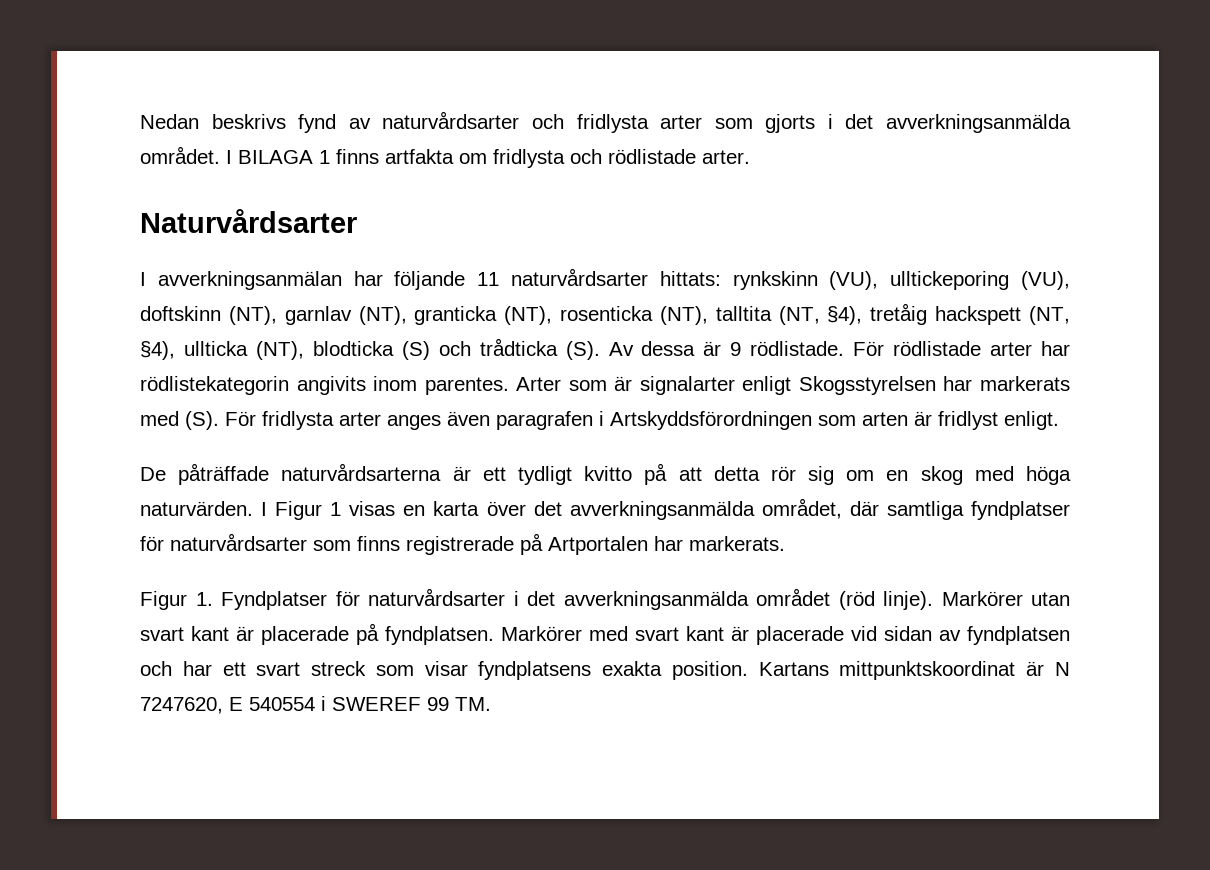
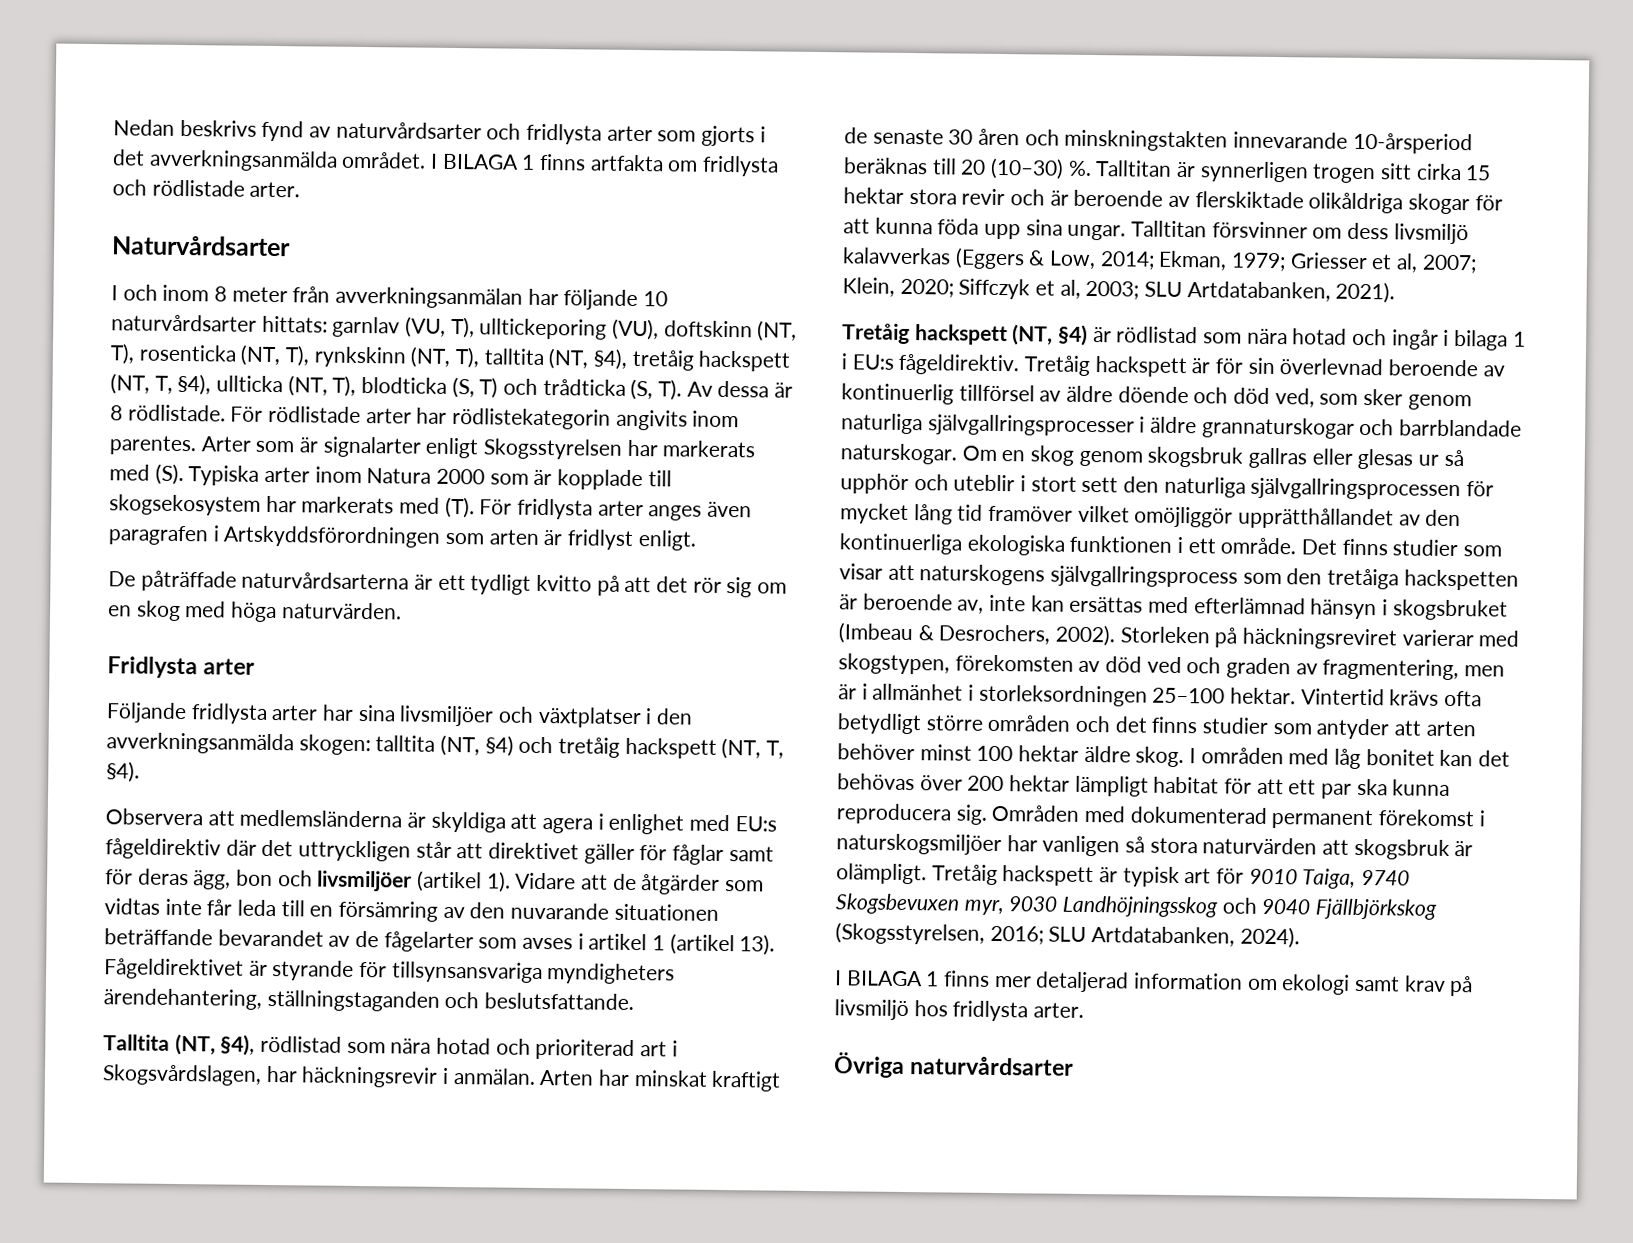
- I avverkningsanmälan har följande 11 naturvårdsarter hittats: rynkskinn (VU), ulltickeporing (VU), doftskinn (NT), garnlav (NT), granticka (NT), rosenticka (NT), talltita (NT, §4), tretåig hackspett (NT, §4), ullticka (NT), blodticka (S) och trådticka (S). Av dessa är 9 rödlistade.
+ I och inom 8 meter från avverkningsanmälan har följande 10 naturvårdsarter hittats: garnlav (VU, T), ulltickeporing (VU), doftskinn (NT, T), rosenticka (NT, T), rynkskinn (NT, T), talltita (NT, §4), tretåig hackspett (NT, T, §4), ullticka (NT, T), blodticka (S, T) och trådticka (S, T). Av dessa är 8 rödlistade.
- Arter som är signalarter enligt Skogsstyrelsen har markerats med (S). För fridlysta arter anges även paragrafen i Artskyddsförordningen som arten är fridlyst enligt.
+ Arter som är signalarter enligt Skogsstyrelsen har markerats med (S). Typiska arter inom Natura 2000 som är kopplade till skogsekosystem har markerats med (T). För fridlysta arter anges även paragrafen i Artskyddsförordningen som arten är fridlyst enligt.
- De påträffade naturvårdsarterna är ett tydligt kvitto på att detta rör sig om en skog med höga naturvärden. I Figur 1 visas en karta över det avverkningsanmälda området, där samtliga fyndplatser för naturvårdsarter som finns registrerade på Artportalen har markerats.
- Figur 1. Fyndplatser för naturvårdsarter i det avverkningsanmälda området (röd linje). Markörer utan svart kant är placerade på fyndplatsen. Markörer med svart kant är placerade vid sidan av fyndplatsen och har ett svart streck som visar fyndplatsens exakta position. Kartans mittpunktskoordinat är N 7247620, E 540554 i SWEREF 99 TM.
+ De påträffade naturvårdsarterna är ett tydligt kvitto på att det rör sig om en skog med höga naturvärden.
+ Fridlysta arter
+ Följande fridlysta arter har sina livsmiljöer och växtplatser i den avverkningsanmälda skogen: talltita (NT, §4) och tretåig hackspett (NT, T, §4).
+ Observera att medlemsländerna är skyldiga att agera i enlighet med EU:s fågeldirektiv där det uttryckligen står att direktivet gäller för fåglar samt för deras ägg, bon och livsmiljöer (artikel 1). Vidare att de åtgärder som vidtas inte får leda till en försämring av den nuvarande situationen beträffande bevarandet av de fågelarter som avses i artikel 1 (artikel 13). Fågeldirektivet är styrande för tillsynsansvariga myndigheters ärendehantering, ställningstaganden och beslutsfattande.
+ Talltita (NT, §4), rödlistad som nära hotad och prioriterad art i Skogsvårdslagen, har häckningsrevir i anmälan. Arten har minskat kraftigt de senaste 30 åren och minskningstakten innevarande 10-årsperiod beräknas till 20 (10–30) %. Talltitan är synnerligen trogen sitt cirka 15 hektar stora revir och är beroende av flerskiktade olikåldriga skogar för att kunna föda upp sina ungar. Talltitan försvinner om dess livsmiljö kalavverkas (Eggers & Low, 2014; Ekman, 1979; Griesser et al, 2007; Klein, 2020; Siffczyk et al, 2003; SLU Artdatabanken, 2021).
+ Tretåig hackspett (NT, §4) är rödlistad som nära hotad och ingår i bilaga 1 i EU:s fågeldirektiv. Tretåig hackspett är för sin överlevnad beroende av kontinuerlig tillförsel av äldre döende och död ved, som sker genom naturliga självgallringsprocesser i äldre grannaturskogar och barrblandade naturskogar. Om en skog genom skogsbruk gallras eller glesas ur så upphör och uteblir i stort sett den naturliga självgallringsprocessen för mycket lång tid framöver vilket omöjliggör upprätthållandet av den kontinuerliga ekologiska funktionen i ett område. Det finns studier som visar att naturskogens självgallringsprocess som den tretåiga hackspetten är beroende av, inte kan ersättas med efterlämnad hänsyn i skogsbruket (Imbeau & Desrochers, 2002). Storleken på häckningsreviret varierar med skogstypen, förekomsten av död ved och graden av fragmentering, men är i allmänhet i storleksordningen 25–100 hektar. Vintertid krävs ofta betydligt större områden och det finns studier som antyder att arten behöver minst 100 hektar äldre skog. I områden med låg bonitet kan det behövas över 200 hektar lämpligt habitat för att ett par ska kunna reproducera sig. Områden med dokumenterad permanent förekomst i naturskogsmiljöer har vanligen så stora naturvärden att skogsbruk är olämpligt. Tretåig hackspett är typisk art för 9010 Taiga, 9740 Skogsbevuxen myr, 9030 Landhöjningsskog och 9040 Fjällbjörkskog (Skogsstyrelsen, 2016; SLU Artdatabanken, 2024).
+ I BILAGA 1 finns mer detaljerad information om ekologi samt krav på livsmiljö hos fridlysta arter.
+ Övriga naturvårdsarter

